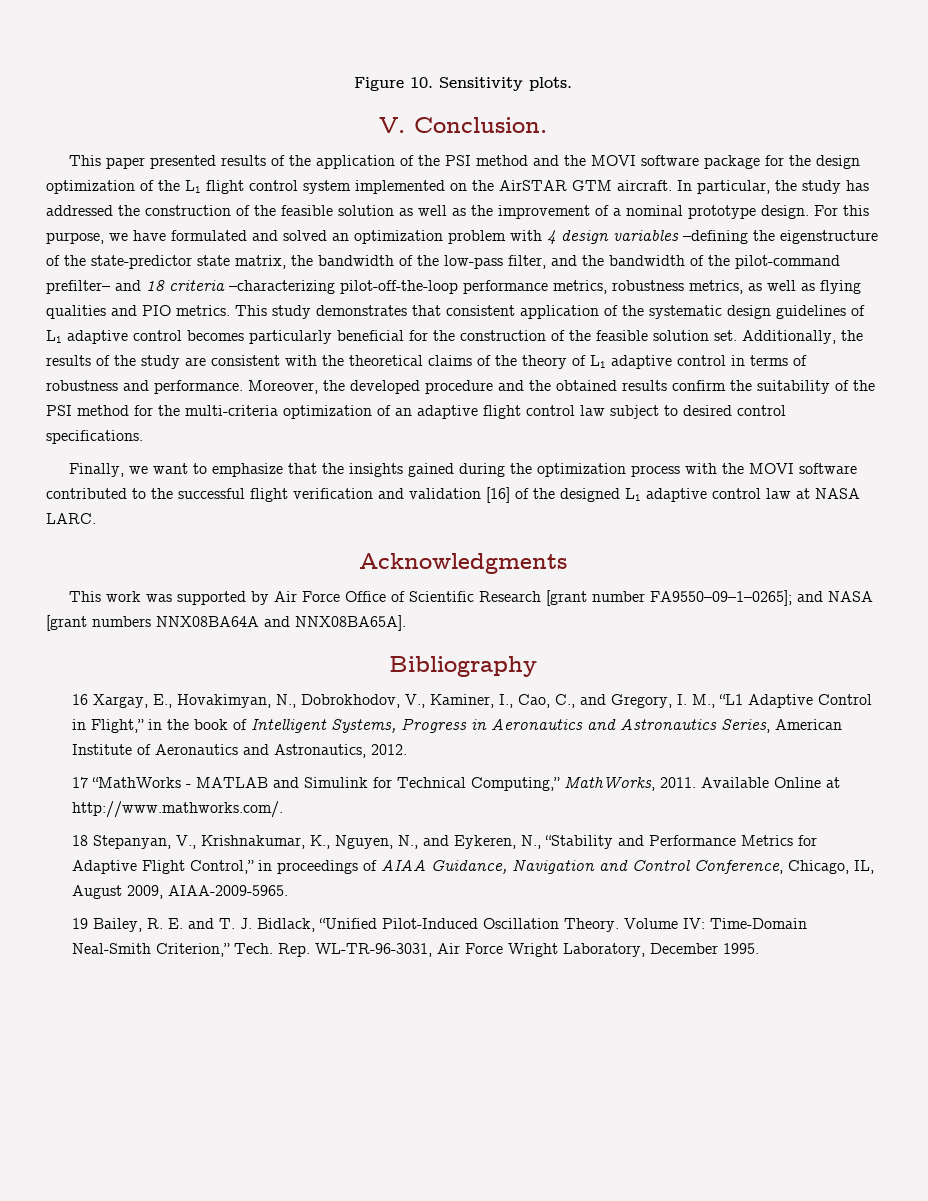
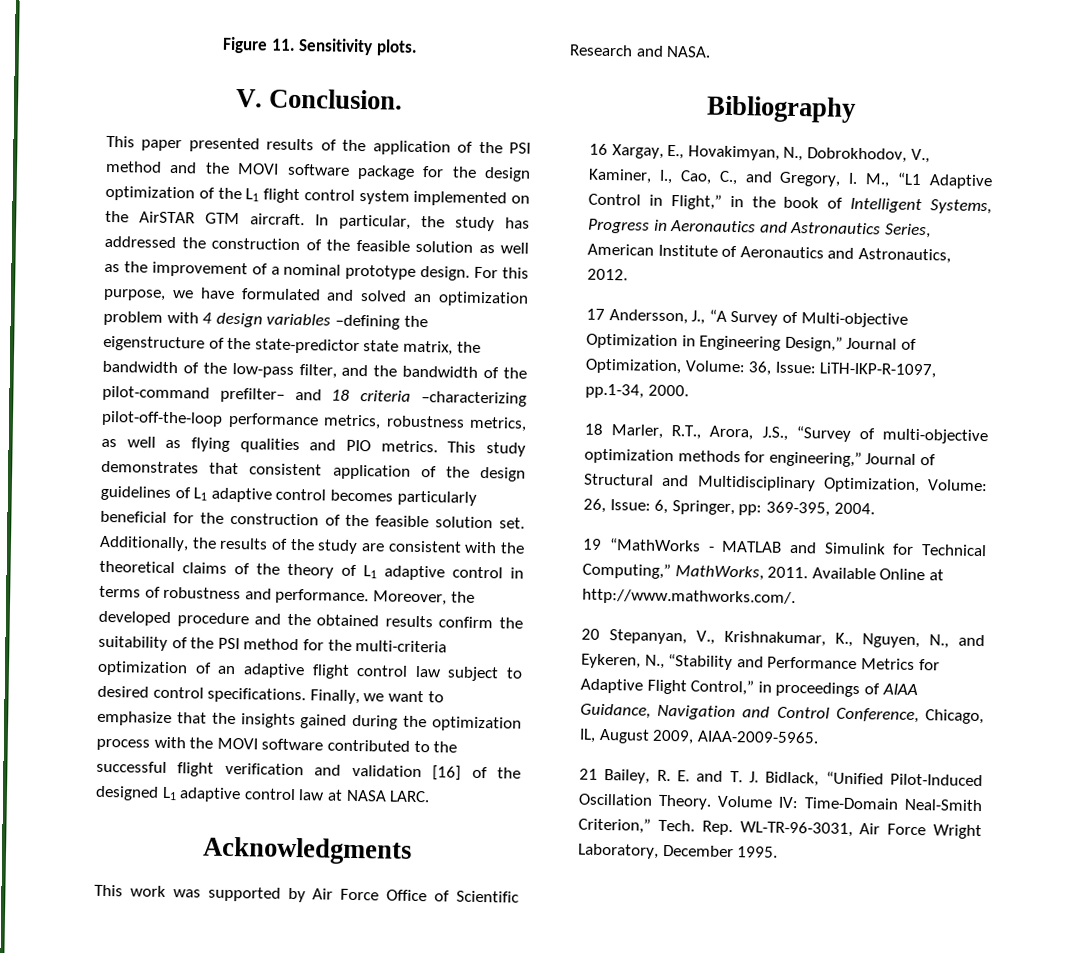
- Figure 10. Sensitivity plots.
+ Figure 11. Sensitivity plots.
- This study demonstrates that consistent application of the systematic design guidelines of L1 adaptive control becomes particularly beneficial for the construction of the feasible solution set.
+ This study demonstrates that consistent application of the design guidelines of L1 adaptive control becomes particularly beneficial for the construction of the feasible solution set.
- Moreover, the developed procedure and the obtained results confirm the suitability of the PSI method for the multi-criteria optimization of an adaptive flight control law subject to desired control specifications.
- Finally, we want to emphasize that the insights gained during the optimization process with the MOVI software contributed to the successful flight verification and validation [16] of the designed L1 adaptive control law at NASA LARC.
+ Moreover, the developed procedure and the obtained results confirm the suitability of the PSI method for the multi-criteria optimization of an adaptive flight control law subject to desired control specifications. Finally, we want to emphasize that the insights gained during the optimization process with the MOVI software contributed to the successful flight verification and validation [16] of the designed L1 adaptive control law at NASA LARC.
- This work was supported by Air Force Office of Scientific Research [grant number FA9550–09–1–0265]; and NASA [grant numbers NNX08BA64A and NNX08BA65A].
+ This work was supported by Air Force Office of Scientific Research and NASA.
- 17 “MathWorks - MATLAB and Simulink for Technical Computing,” MathWorks, 2011.
+ 17 Andersson, J., “A Survey of Multi-objective Optimization in Engineering Design,” Journal of Optimization, Volume: 36, Issue: LiTH-IKP-R-1097, pp.1-34, 2000.
+ 18 Marler, R.T., Arora, J.S., “Survey of multi-objective optimization methods for engineering,” Journal of Structural and Multidisciplinary Optimization, Volume: 26, Issue: 6, Springer, pp: 369-395, 2004.
+ 19 “MathWorks - MATLAB and Simulink for Technical Computing,” MathWorks, 2011.
- 18 Stepanyan, V., Krishnakumar, K., Nguyen, N., and Eykeren, N., “Stability and Performance Metrics for Adaptive Flight Control,” in proceedings of AIAA Guidance, Navigation and Control Conference, Chicago, IL, August 2009, AIAA-2009-5965.
+ 20 Stepanyan, V., Krishnakumar, K., Nguyen, N., and Eykeren, N., “Stability and Performance Metrics for Adaptive Flight Control,” in proceedings of AIAA Guidance, Navigation and Control Conference, Chicago, IL, August 2009, AIAA-2009-5965.
- 19 Bailey, R. E. and T. J. Bidlack, “Unified Pilot-Induced Oscillation Theory.
+ 21 Bailey, R. E. and T. J. Bidlack, “Unified Pilot-Induced Oscillation Theory.

